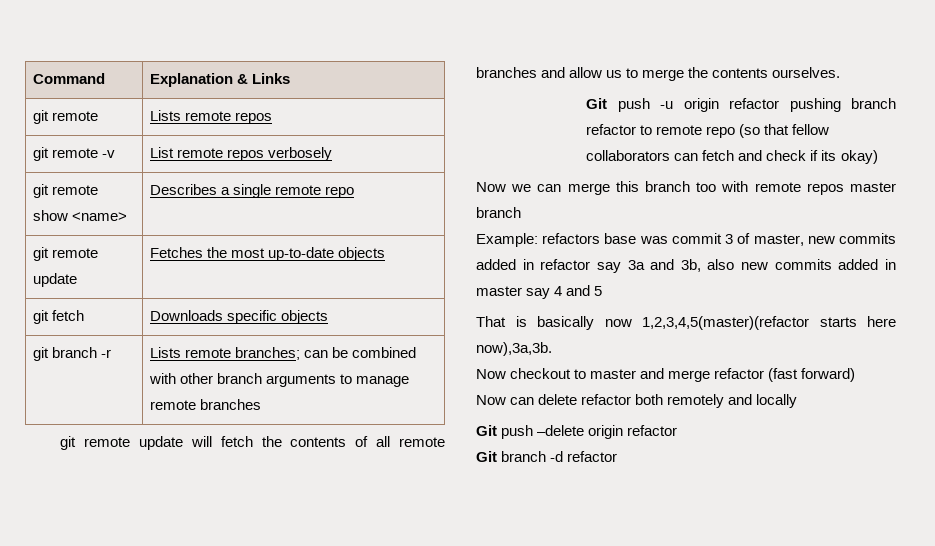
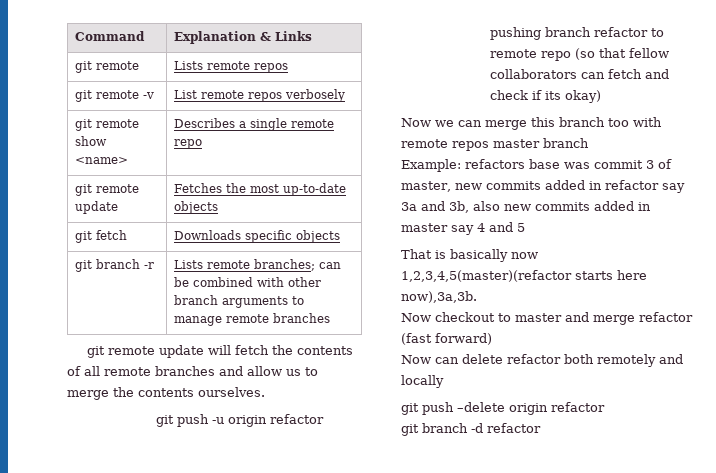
- Git push -u origin refactor pushing branch refactor to remote repo (so that fellow collaborators can fetch and check if its okay)
+ git push -u origin refactor pushing branch refactor to remote repo (so that fellow collaborators can fetch and check if its okay)
- Git push –delete origin refactor
+ git push –delete origin refactor
- Git branch -d refactor
+ git branch -d refactor

